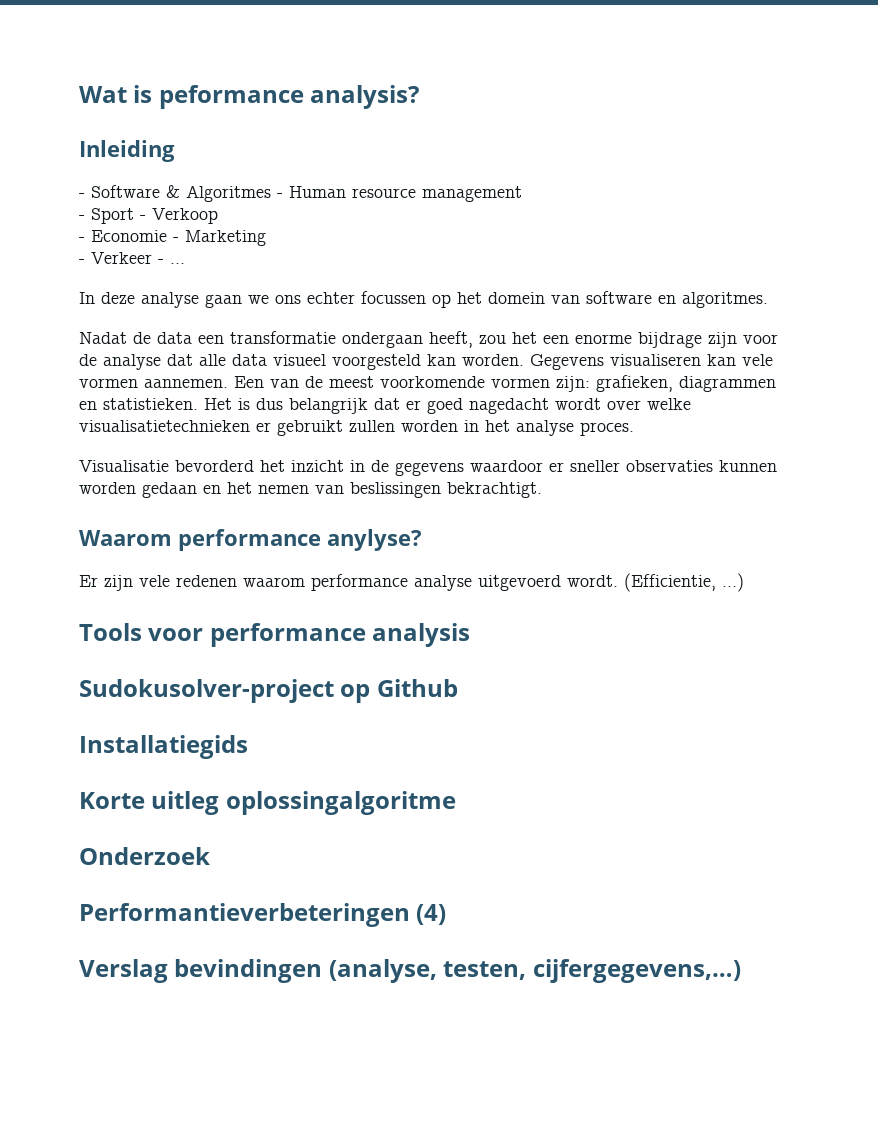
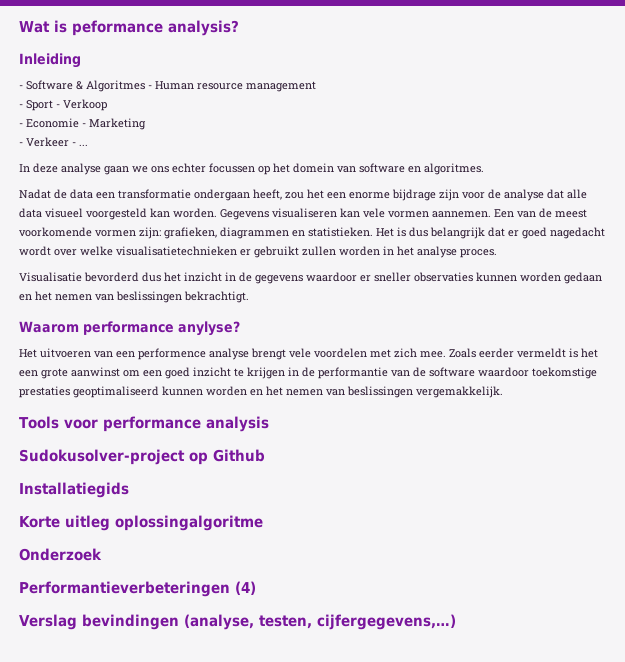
- Visualisatie bevorderd het inzicht in de gegevens waardoor er sneller observaties kunnen worden gedaan en het nemen van beslissingen bekrachtigt.
+ Visualisatie bevorderd dus het inzicht in de gegevens waardoor er sneller observaties kunnen worden gedaan en het nemen van beslissingen bekrachtigt.
- Er zijn vele redenen waarom performance analyse uitgevoerd wordt. (Efficientie, ...)
+ Het uitvoeren van een performence analyse brengt vele voordelen met zich mee. Zoals eerder vermeldt is het een grote aanwinst om een goed inzicht te krijgen in de performantie van de software waardoor toekomstige prestaties geoptimaliseerd kunnen worden en het nemen van beslissingen vergemakkelijk.

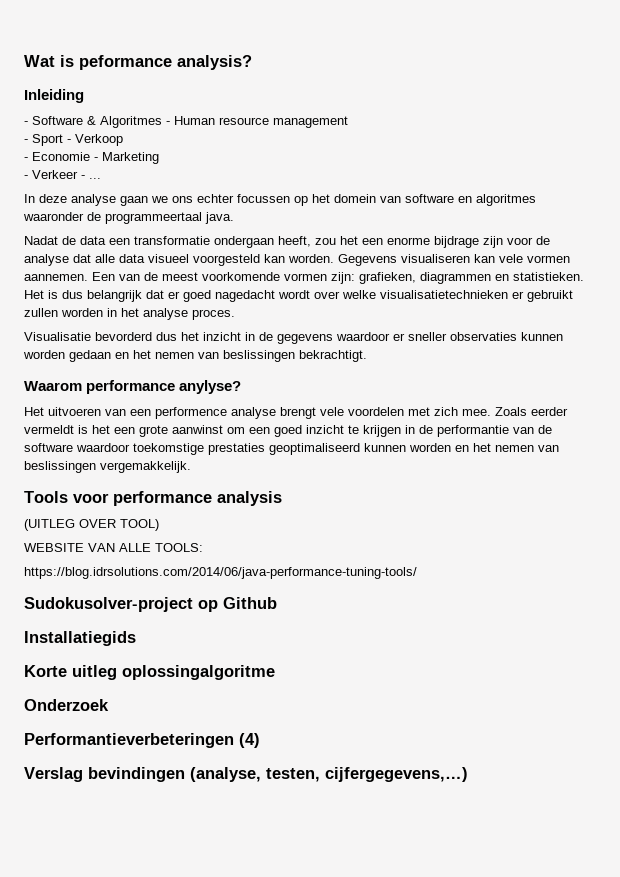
- In deze analyse gaan we ons echter focussen op het domein van software en algoritmes.
+ In deze analyse gaan we ons echter focussen op het domein van software en algoritmes waaronder de programmeertaal java.
+ (UITLEG OVER TOOL)
+ WEBSITE VAN ALLE TOOLS:
+ https://blog.idrsolutions.com/2014/06/java-performance-tuning-tools/

